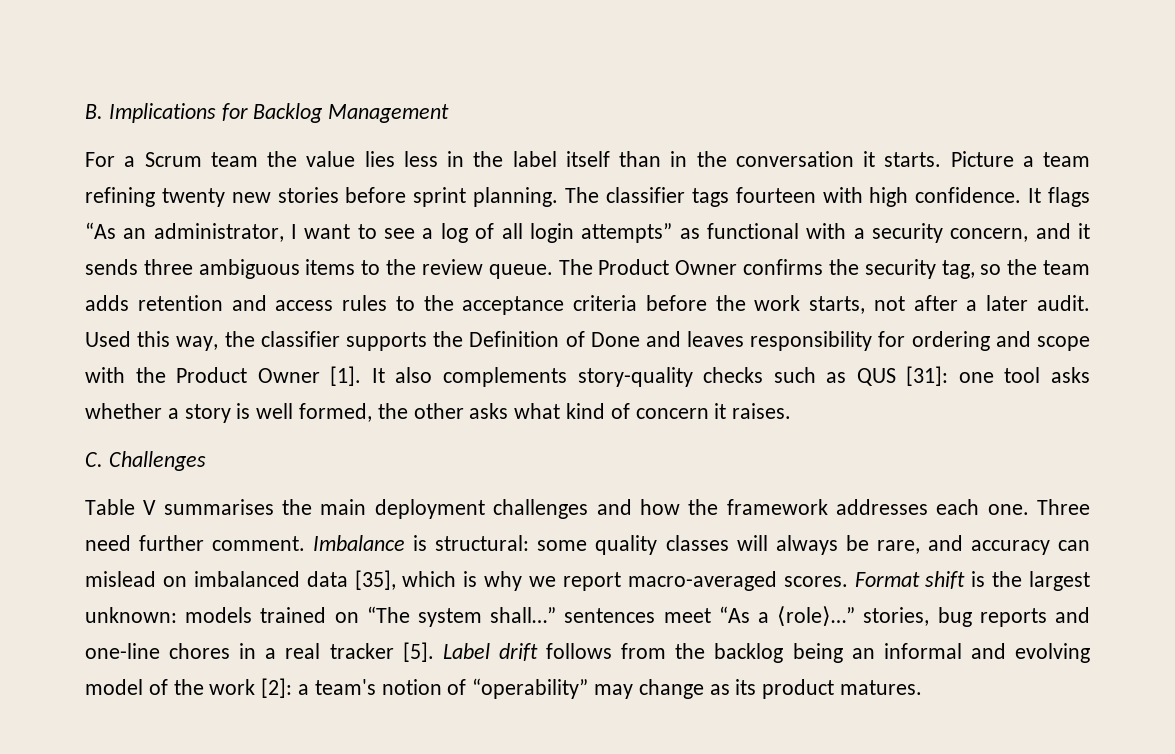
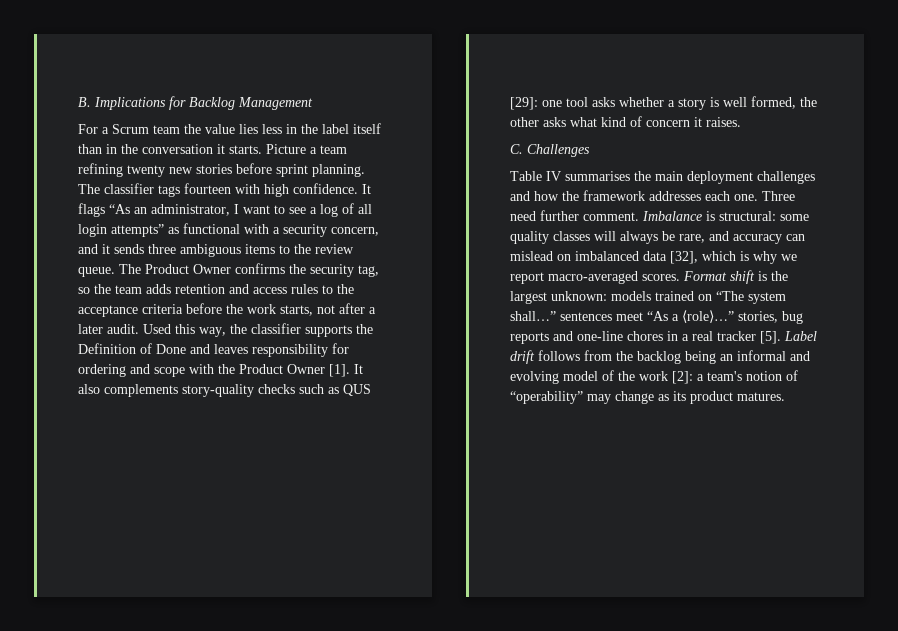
- It also complements story-quality checks such as QUS [31]: one tool asks whether a story is well formed, the other asks what kind of concern it raises.
+ It also complements story-quality checks such as QUS [29]: one tool asks whether a story is well formed, the other asks what kind of concern it raises.
- Table V summarises the main deployment challenges and how the framework addresses each one.
+ Table IV summarises the main deployment challenges and how the framework addresses each one.
- Imbalance is structural: some quality classes will always be rare, and accuracy can mislead on imbalanced data [35], which is why we report macro-averaged scores.
+ Imbalance is structural: some quality classes will always be rare, and accuracy can mislead on imbalanced data [32], which is why we report macro-averaged scores.

